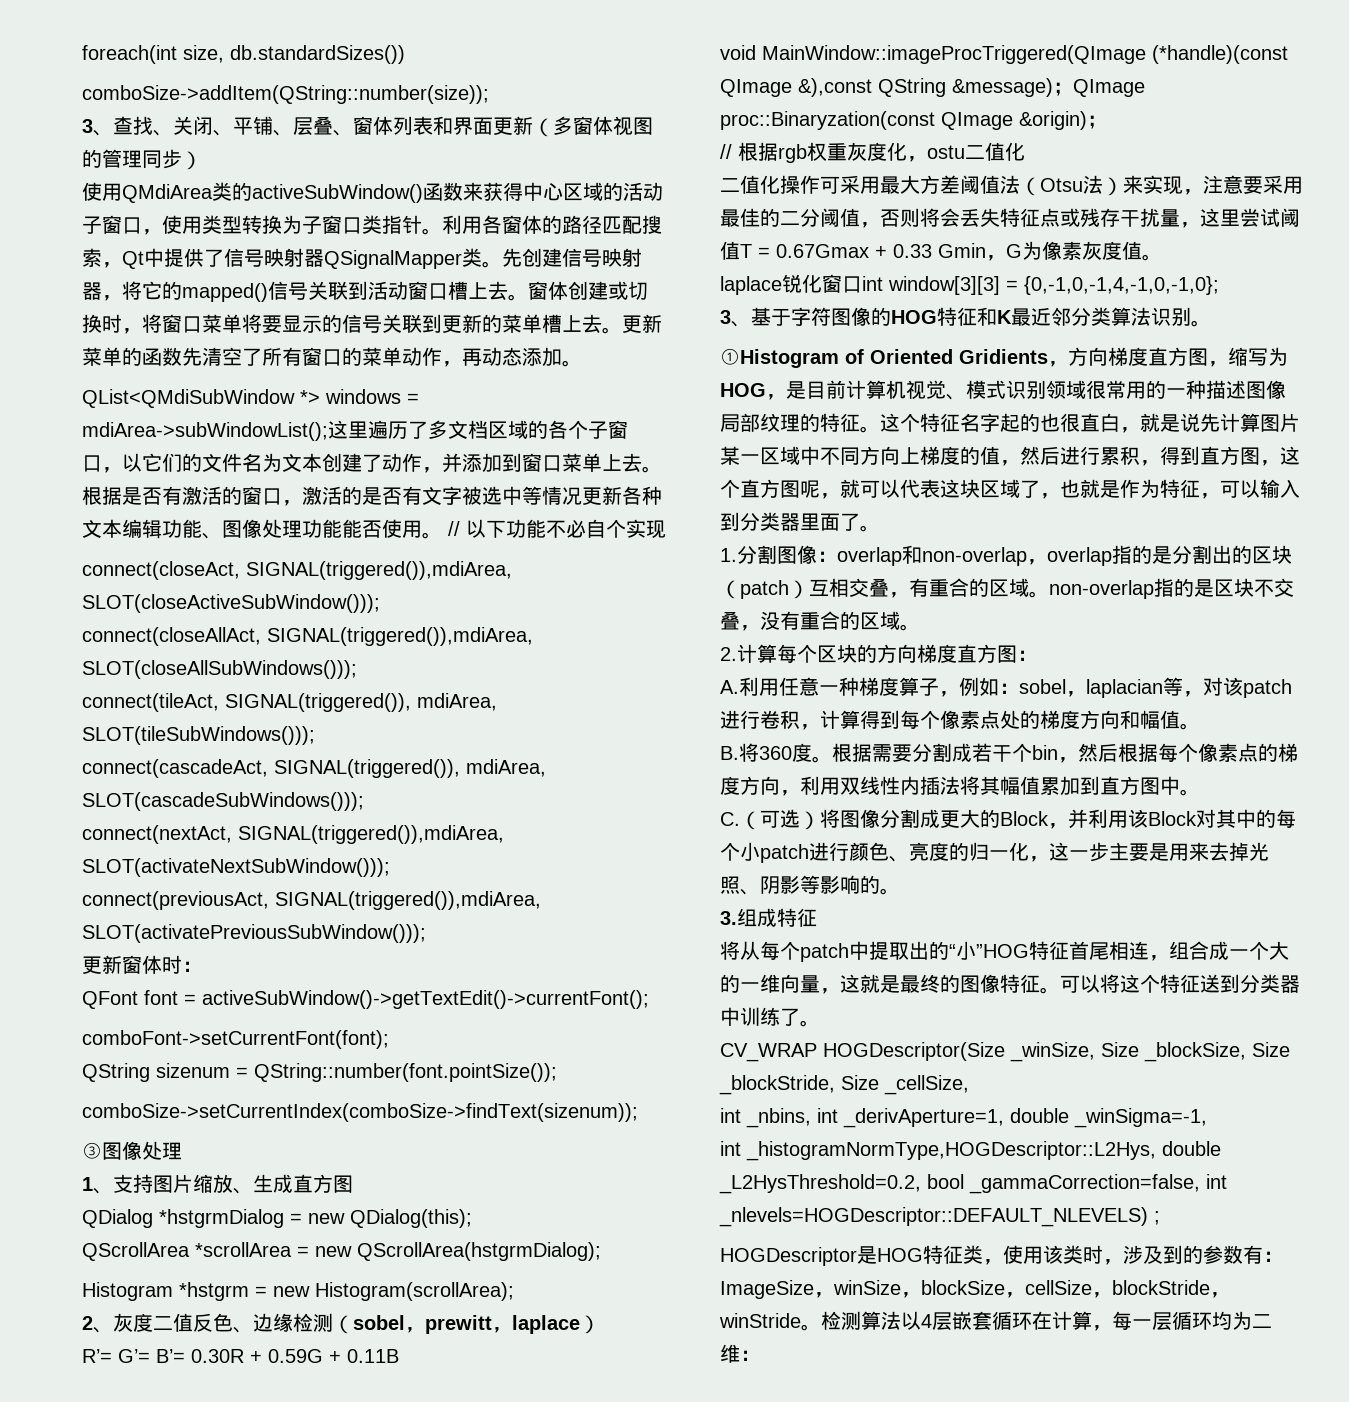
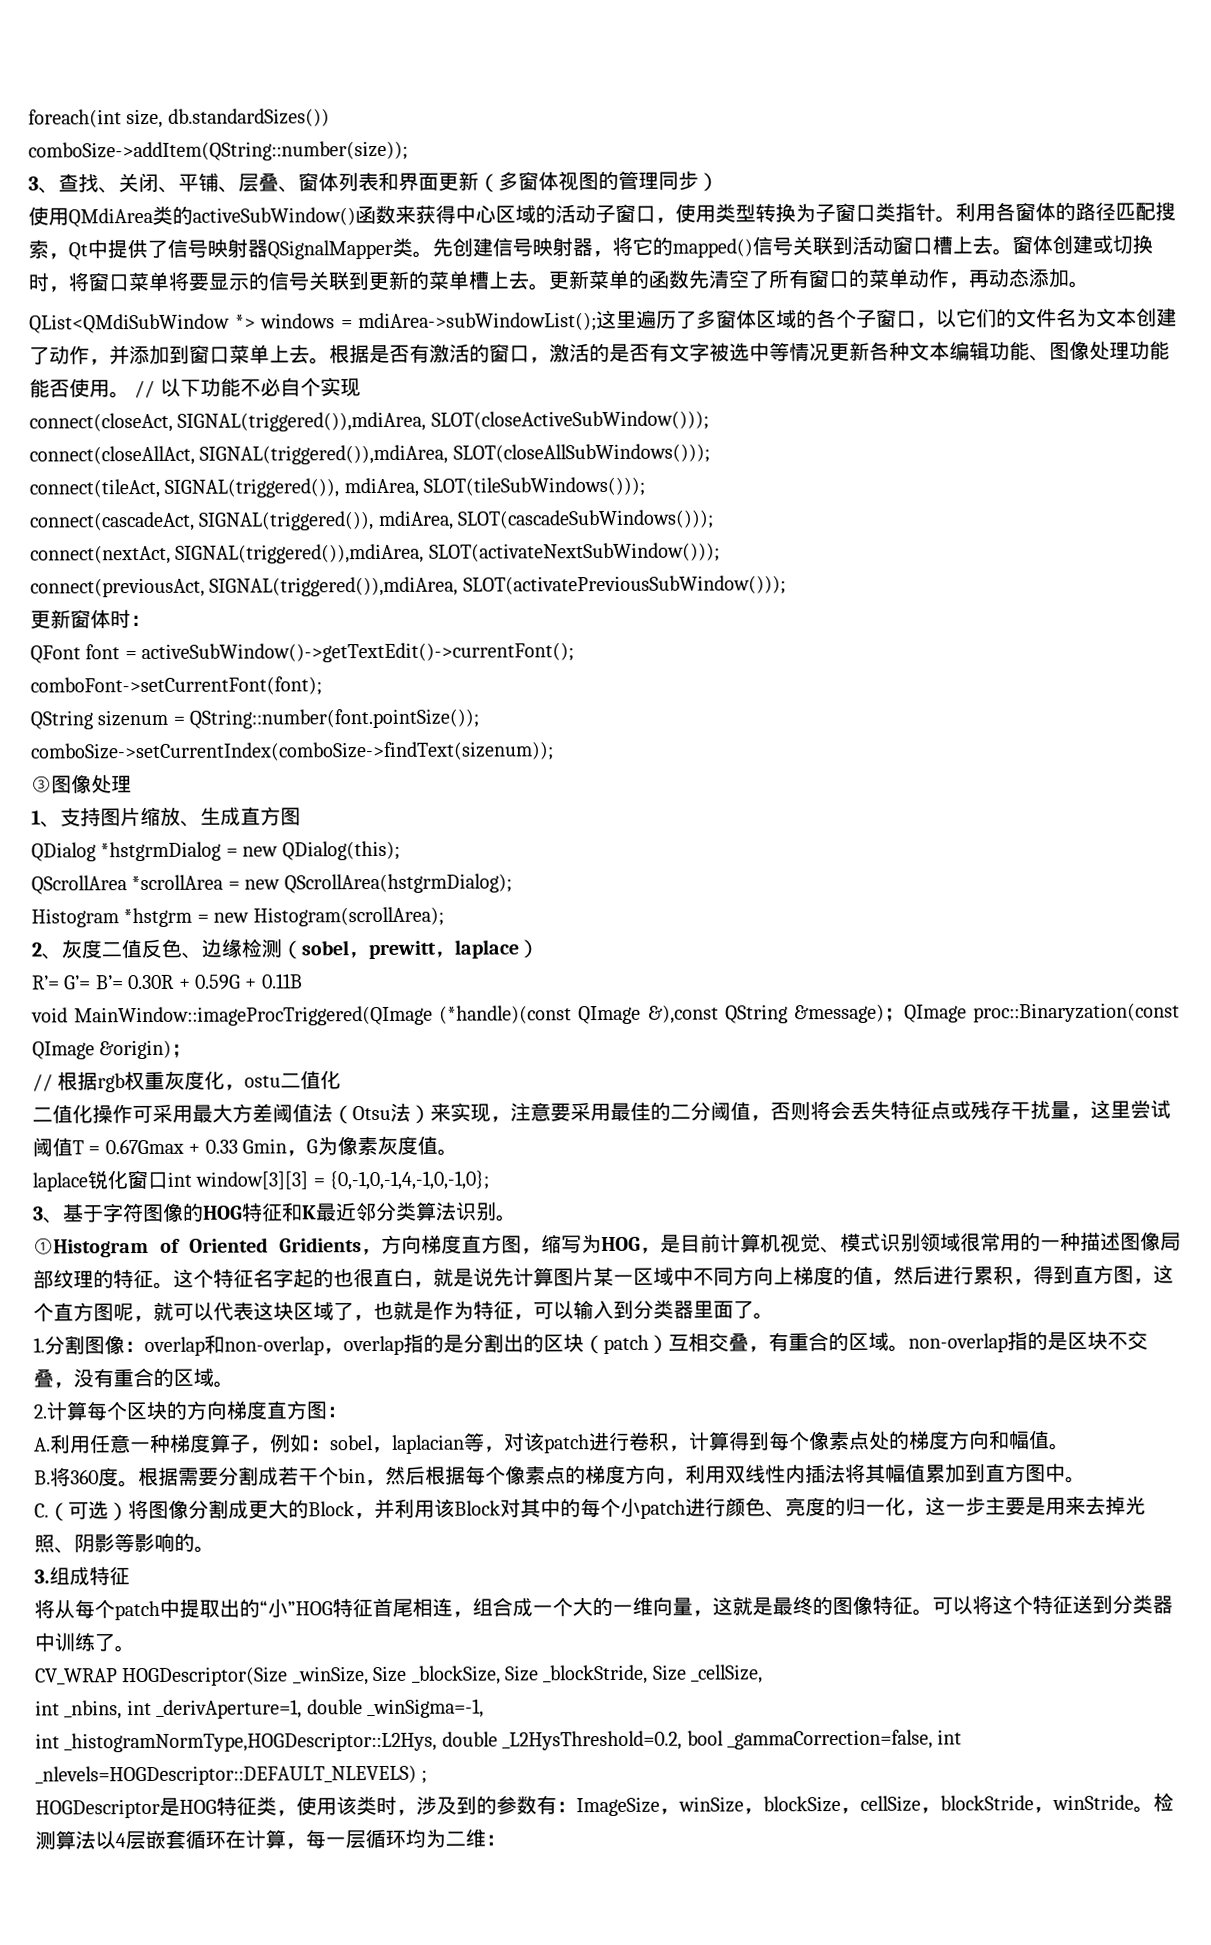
- QList<QMdiSubWindow *> windows = mdiArea->subWindowList();这里遍历了多文档区域的各个子窗口，以它们的文件名为文本创建了动作，并添加到窗口菜单上去。
+ QList<QMdiSubWindow *> windows = mdiArea->subWindowList();这里遍历了多窗体区域的各个子窗口，以它们的文件名为文本创建了动作，并添加到窗口菜单上去。

